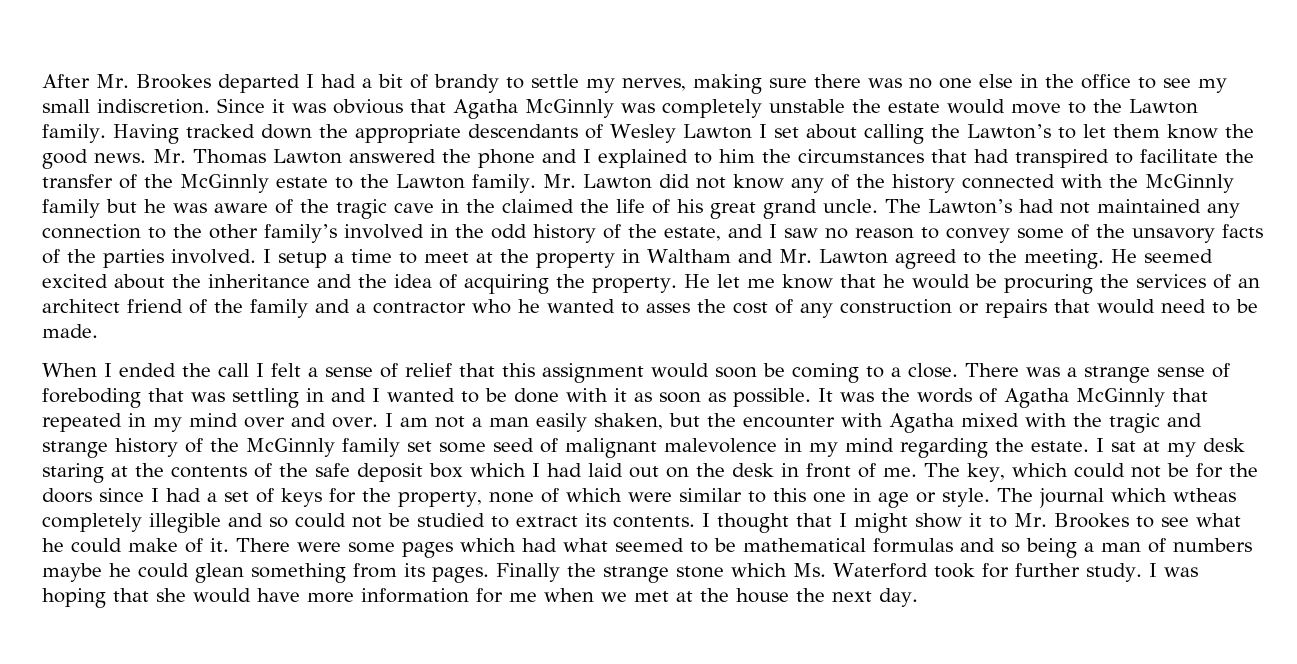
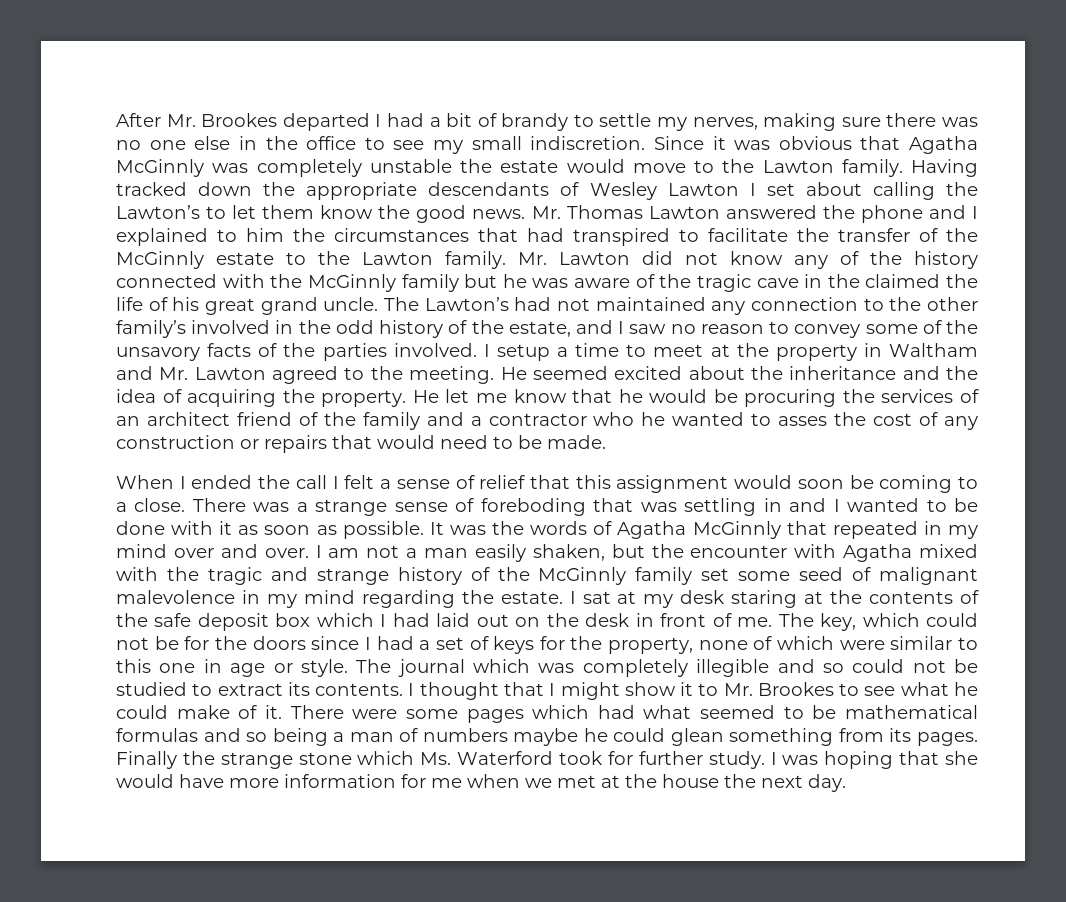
- The journal which wtheas completely illegible and so could not be studied to extract its contents.
+ The journal which was completely illegible and so could not be studied to extract its contents.

